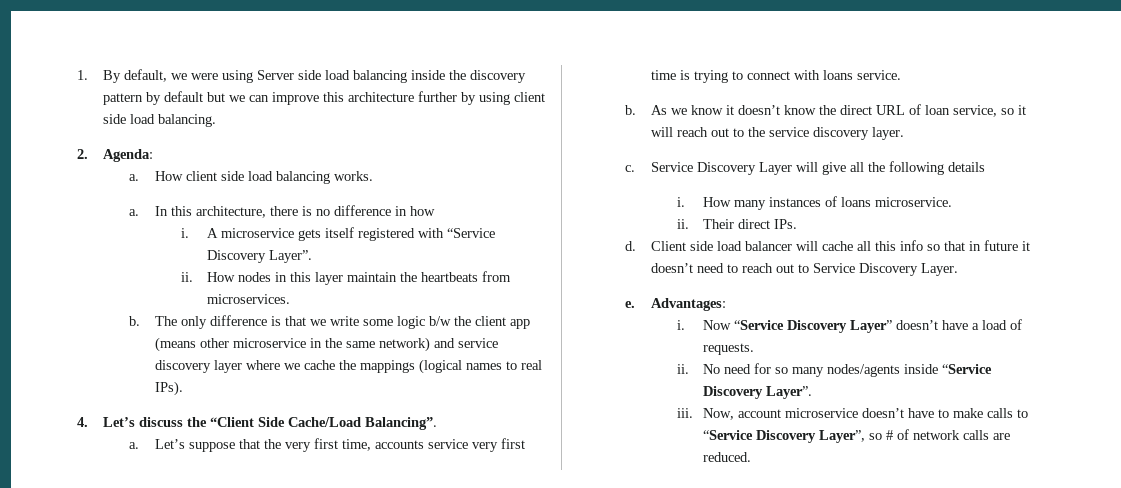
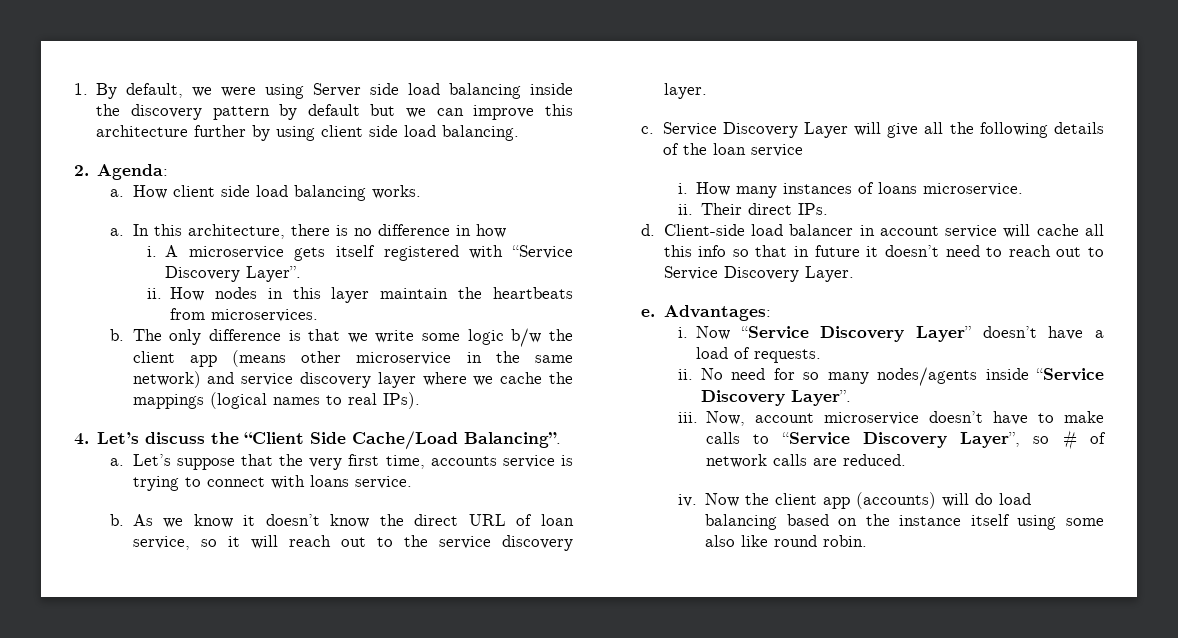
- Let’s suppose that the very first time, accounts service very first time is trying to connect with loans service.
+ Let’s suppose that the very first time, accounts service is trying to connect with loans service.
- Service Discovery Layer will give all the following details
+ Service Discovery Layer will give all the following details of the loan service
- Client side load balancer will cache all this info so that in future it doesn’t need to reach out to Service Discovery Layer.
+ Client-side load balancer in account service will cache all this info so that in future it doesn’t need to reach out to Service Discovery Layer.
+ iv. Now the client app (accounts) will do load balancing based on the instance itself using some also like round robin.

